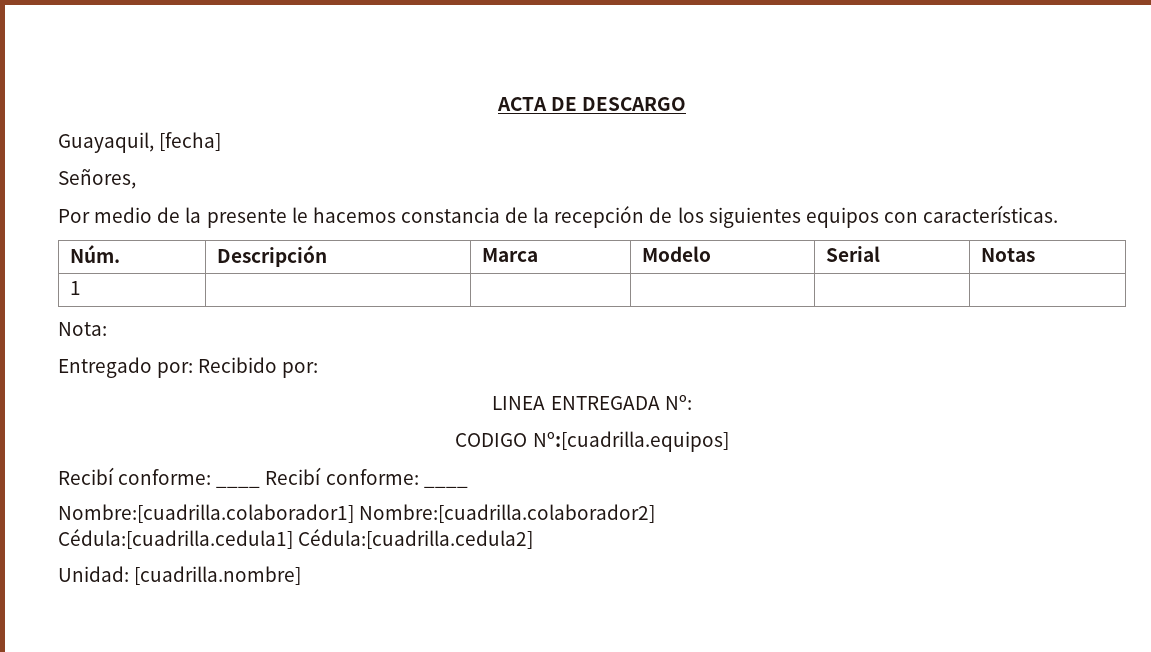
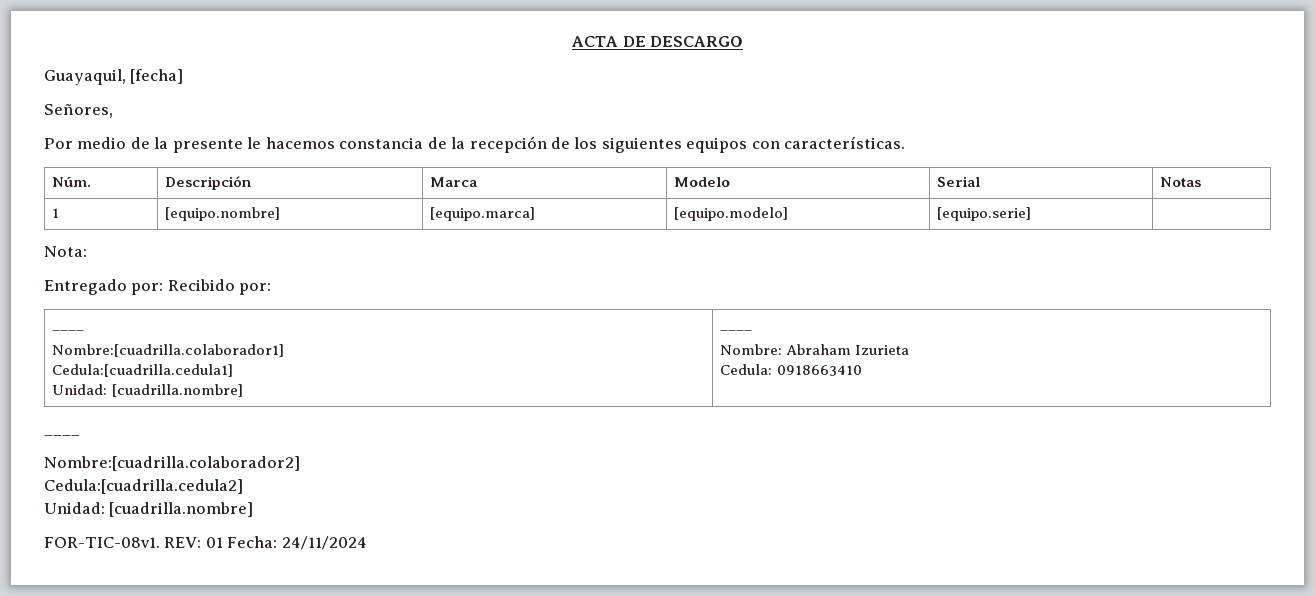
- 1 | | | | |
+ 1 | [equipo.nombre] | [equipo.marca] | [equipo.modelo] | [equipo.serie] |
  Entregado por: Recibido por:
- LINEA ENTREGADA Nº:
- CODIGO Nº:[cuadrilla.equipos]
- Recibí conforme: ____ Recibí conforme: ____
- Nombre:[cuadrilla.colaborador1] Nombre:[cuadrilla.colaborador2]
+ ____
+ Nombre:[cuadrilla.colaborador1]
+ Cedula:[cuadrilla.cedula1]
+ Unidad: [cuadrilla.nombre] | ____
+ Nombre: Abraham Izurieta
+ Cedula: 0918663410
+ ____
+ Nombre:[cuadrilla.colaborador2]
- Cédula:[cuadrilla.cedula1] Cédula:[cuadrilla.cedula2]
+ Cedula:[cuadrilla.cedula2]
  Unidad: [cuadrilla.nombre]
+ FOR-TIC-08v1. REV: 01 Fecha: 24/11/2024

